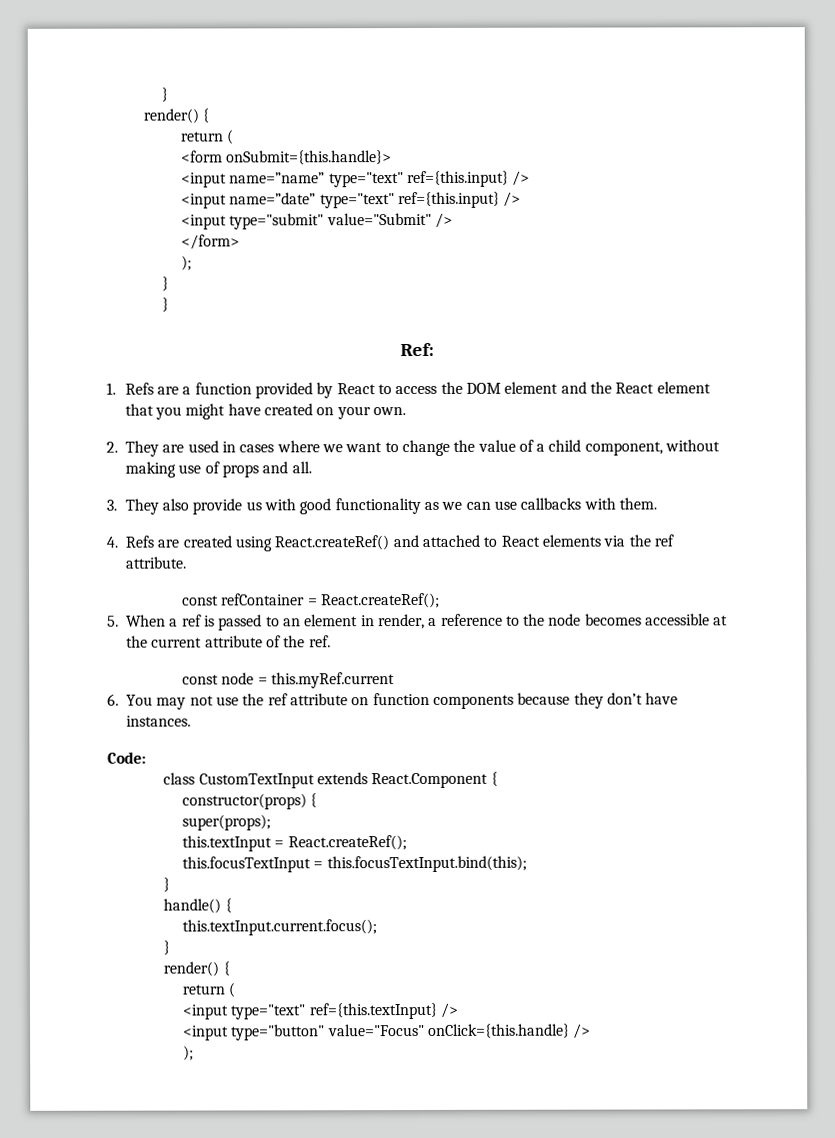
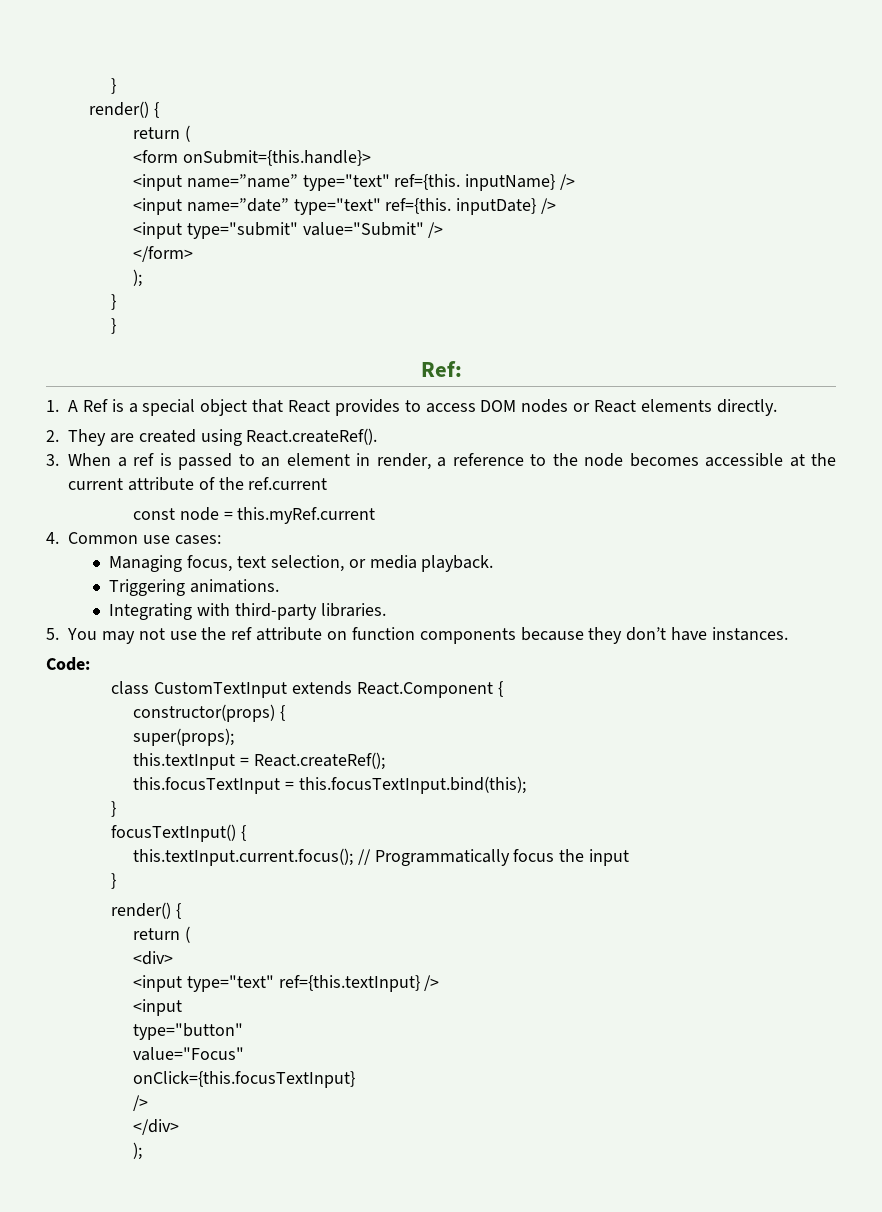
- <input name=”name” type="text" ref={this.input} />
+ <input name=”name” type="text" ref={this. inputName} />
- <input name=”date” type="text" ref={this.input} />
+ <input name=”date” type="text" ref={this. inputDate} />
- 1. Refs are a function provided by React to access the DOM element and the React element that you might have created on your own.
- 2. They are used in cases where we want to change the value of a child component, without making use of props and all.
- 3. They also provide us with good functionality as we can use callbacks with them.
- 4. Refs are created using React.createRef() and attached to React elements via the ref attribute.
- const refContainer = React.createRef();
- 5. When a ref is passed to an element in render, a reference to the node becomes accessible at the current attribute of the ref.
+ 1. A Ref is a special object that React provides to access DOM nodes or React elements directly.
+ 2. They are created using React.createRef().
+ 3. When a ref is passed to an element in render, a reference to the node becomes accessible at the current attribute of the ref.current
- 6. You may not use the ref attribute on function components because they don’t have instances.
+ 4. Common use cases:
+ Managing focus, text selection, or media playback.
+ Triggering animations.
+ Integrating with third-party libraries.
+ 5. You may not use the ref attribute on function components because they don’t have instances.
- handle() {
+ focusTextInput() {
- this.textInput.current.focus();
+ this.textInput.current.focus(); // Programmatically focus the input
  }
  render() {
  return (
+ <div>
  <input type="text" ref={this.textInput} />
- <input type="button" value="Focus" onClick={this.handle} />
+ <input
+ type="button"
+ value="Focus"
+ onClick={this.focusTextInput}
+ />
+ </div>

